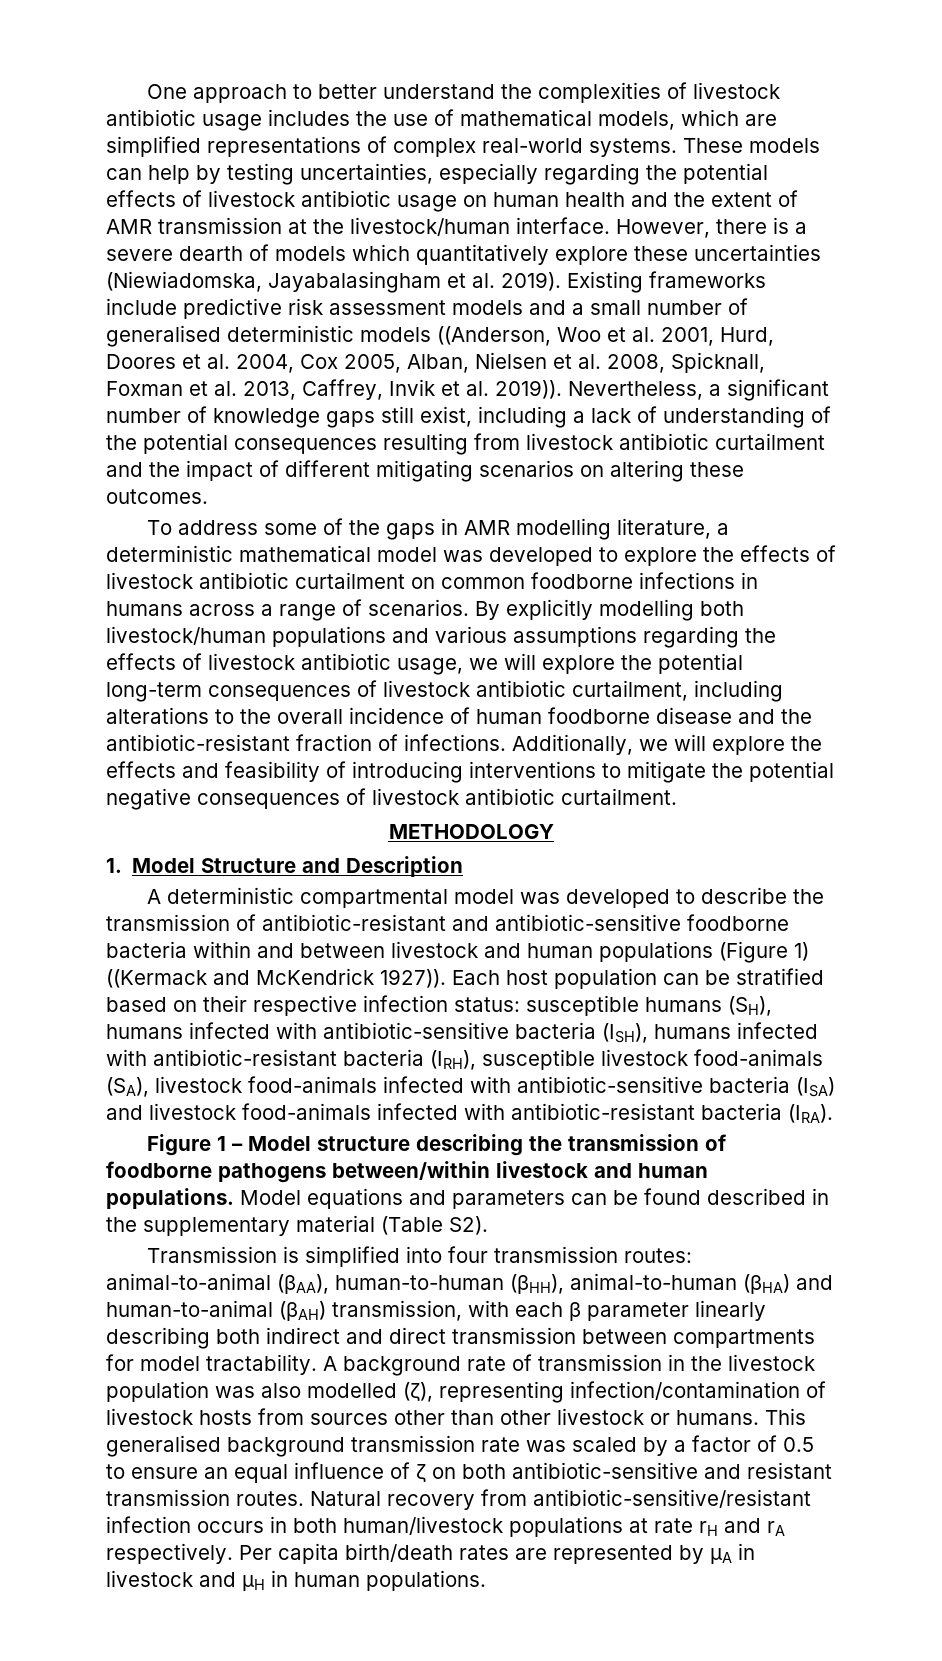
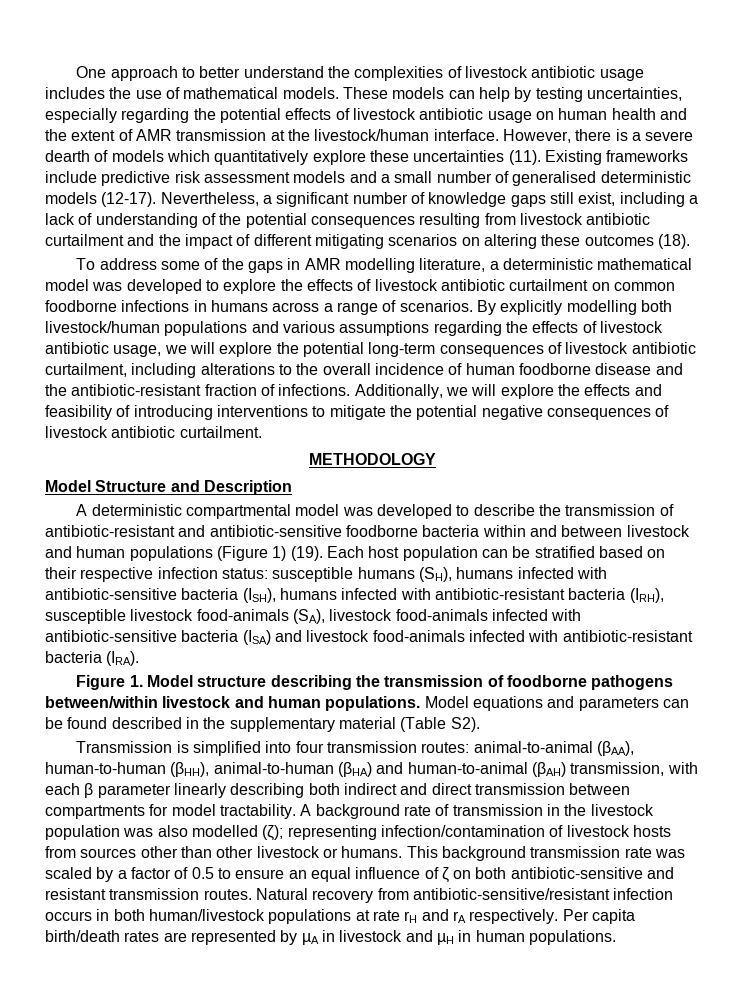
- One approach to better understand the complexities of livestock antibiotic usage includes the use of mathematical models, which are simplified representations of complex real-world systems.
+ One approach to better understand the complexities of livestock antibiotic usage includes the use of mathematical models.
- However, there is a severe dearth of models which quantitatively explore these uncertainties (Niewiadomska, Jayabalasingham et al. 2019).
+ However, there is a severe dearth of models which quantitatively explore these uncertainties (11).
- Existing frameworks include predictive risk assessment models and a small number of generalised deterministic models ((Anderson, Woo et al. 2001, Hurd, Doores et al. 2004, Cox 2005, Alban, Nielsen et al. 2008, Spicknall, Foxman et al. 2013, Caffrey, Invik et al. 2019)).
+ Existing frameworks include predictive risk assessment models and a small number of generalised deterministic models (12-17).
- Nevertheless, a significant number of knowledge gaps still exist, including a lack of understanding of the potential consequences resulting from livestock antibiotic curtailment and the impact of different mitigating scenarios on altering these outcomes.
+ Nevertheless, a significant number of knowledge gaps still exist, including a lack of understanding of the potential consequences resulting from livestock antibiotic curtailment and the impact of different mitigating scenarios on altering these outcomes (18).
- 1. Model Structure and Description
+ Model Structure and Description
- A deterministic compartmental model was developed to describe the transmission of antibiotic-resistant and antibiotic-sensitive foodborne bacteria within and between livestock and human populations (Figure 1) ((Kermack and McKendrick 1927)).
+ A deterministic compartmental model was developed to describe the transmission of antibiotic-resistant and antibiotic-sensitive foodborne bacteria within and between livestock and human populations (Figure 1) (19).
- Figure 1 – Model structure describing the transmission of foodborne pathogens between/within livestock and human populations.
+ Figure 1. Model structure describing the transmission of foodborne pathogens between/within livestock and human populations.
- A background rate of transmission in the livestock population was also modelled (ζ), representing infection/contamination of livestock hosts from sources other than other livestock or humans.
+ A background rate of transmission in the livestock population was also modelled (ζ); representing infection/contamination of livestock hosts from sources other than other livestock or humans.
- This generalised background transmission rate was scaled by a factor of 0.5 to ensure an equal influence of ζ on both antibiotic-sensitive and resistant transmission routes.
+ This background transmission rate was scaled by a factor of 0.5 to ensure an equal influence of ζ on both antibiotic-sensitive and resistant transmission routes.

